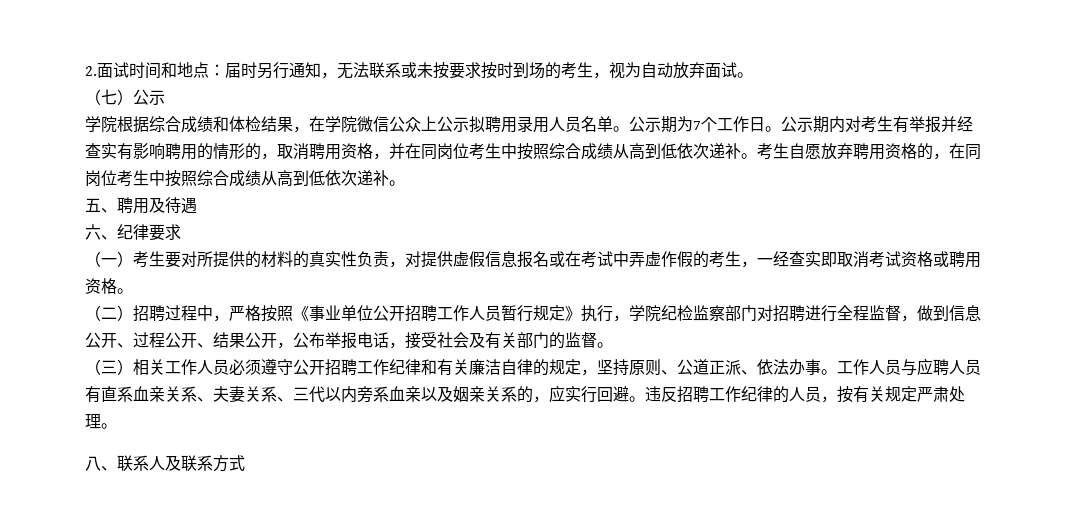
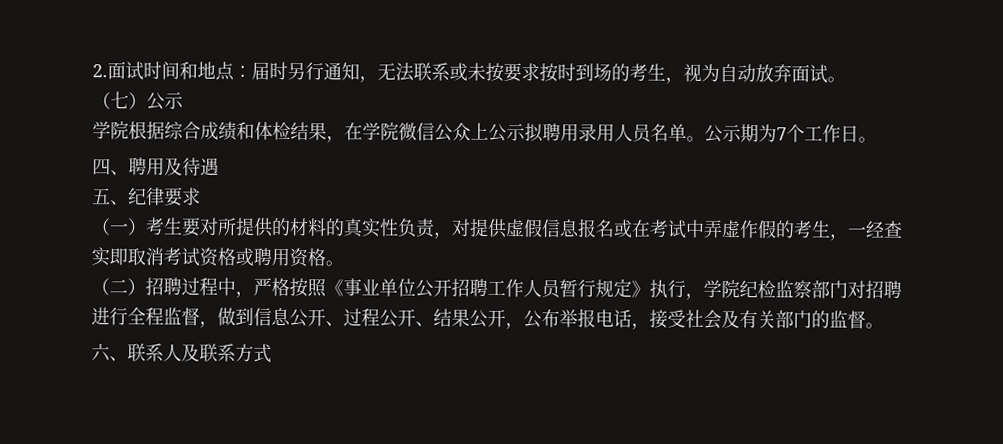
- 公示期为7个工作日。公示期内对考生有举报并经查实有影响聘用的情形的，取消聘用资格，并在同岗位考生中按照综合成绩从高到低依次递补。考生自愿放弃聘用资格的，在同岗位考生中按照综合成绩从高到低依次递补。
- 五、聘用及待遇
+ 公示期为7个工作日。
+ 四、聘用及待遇
- 六、纪律要求
+ 五、纪律要求
- （三）相关工作人员必须遵守公开招聘工作纪律和有关廉洁自律的规定，坚持原则、公道正派、依法办事。工作人员与应聘人员有直系血亲关系、夫妻关系、三代以内旁系血亲以及姻亲关系的，应实行回避。违反招聘工作纪律的人员，按有关规定严肃处理。
- 八、联系人及联系方式
+ 六、联系人及联系方式

